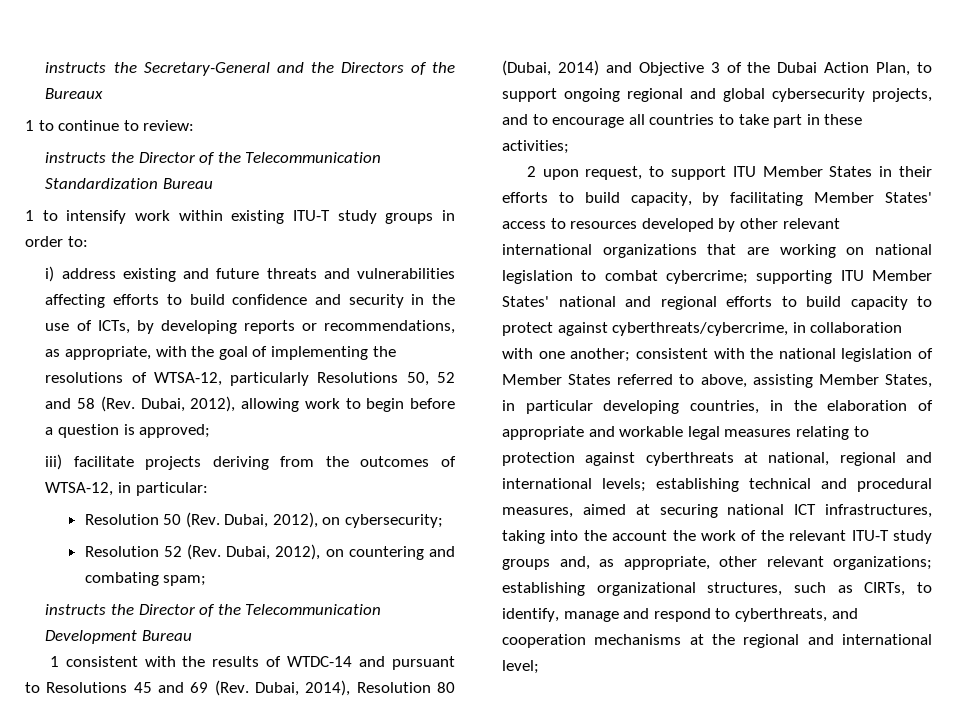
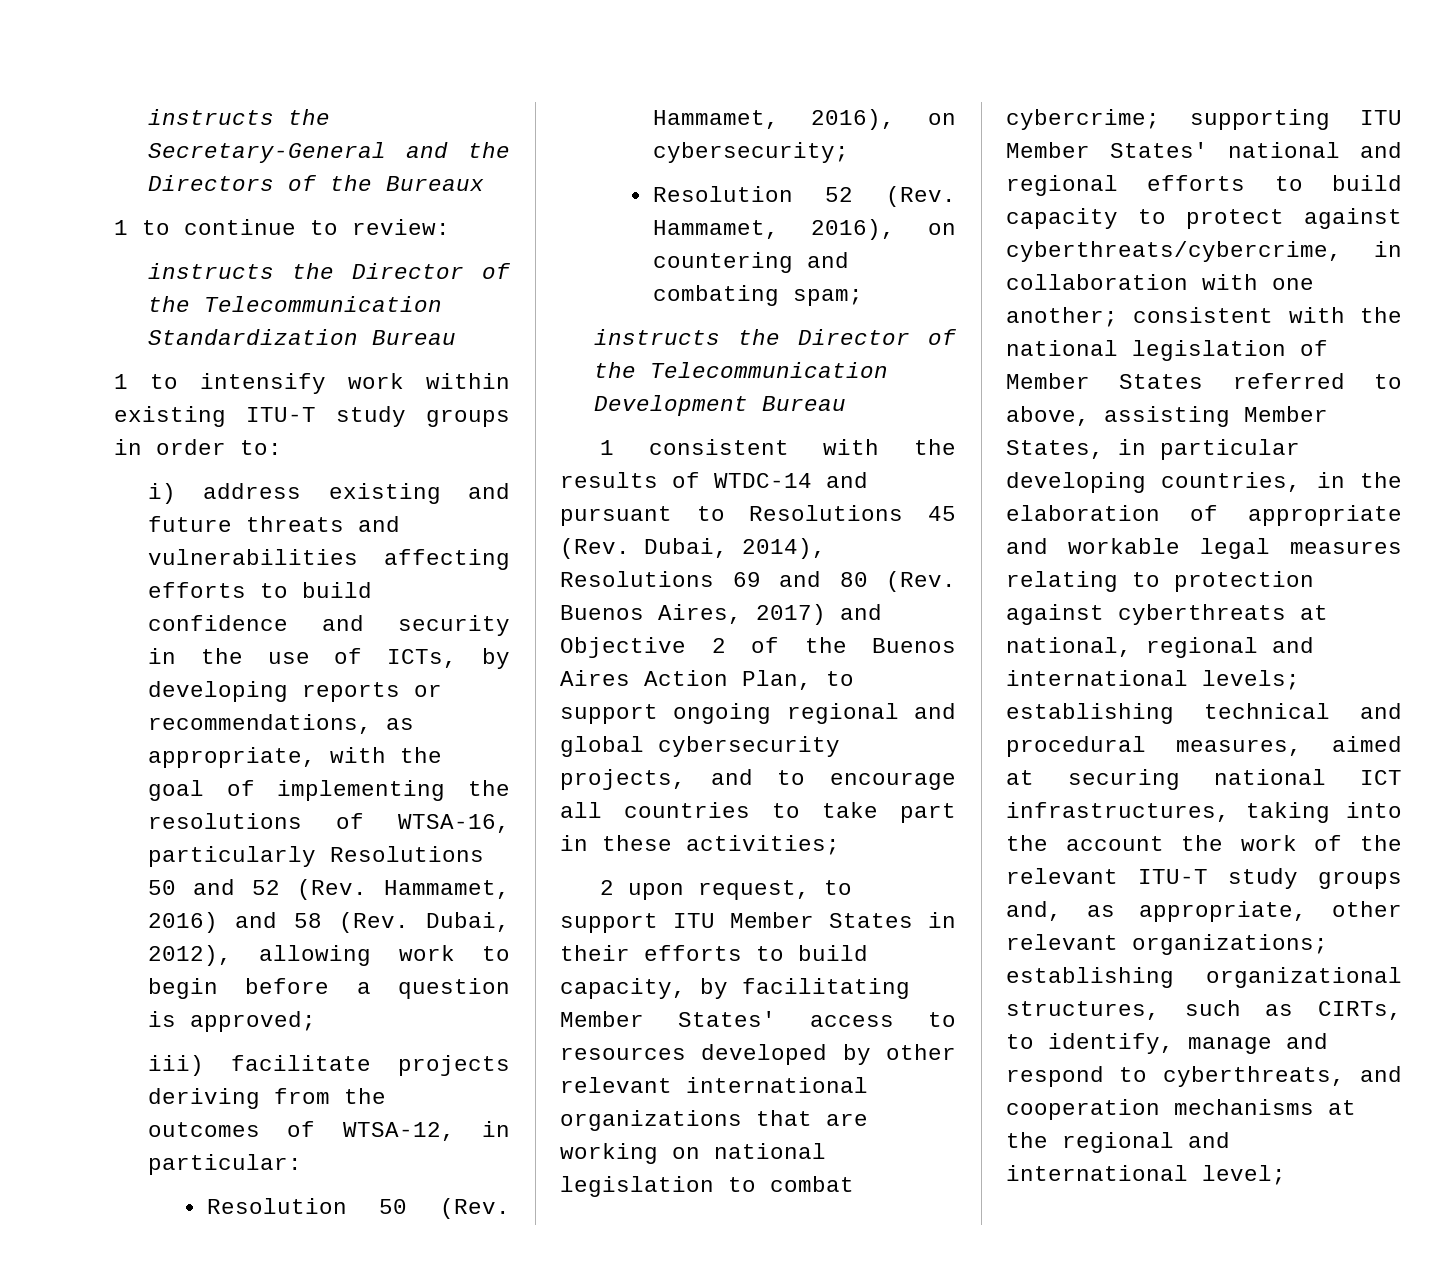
- i) address existing and future threats and vulnerabilities affecting efforts to build confidence and security in the use of ICTs, by developing reports or recommendations, as appropriate, with the goal of implementing the resolutions of WTSA-12, particularly Resolutions 50, 52 and 58 (Rev. Dubai, 2012), allowing work to begin before a question is approved;
+ i) address existing and future threats and vulnerabilities affecting efforts to build confidence and security in the use of ICTs, by developing reports or recommendations, as appropriate, with the goal of implementing the resolutions of WTSA-16, particularly Resolutions 50 and 52 (Rev. Hammamet, 2016) and 58 (Rev. Dubai, 2012), allowing work to begin before a question is approved;
- Resolution 50 (Rev. Dubai, 2012), on cybersecurity;
+ Resolution 50 (Rev. Hammamet, 2016), on cybersecurity;
- Resolution 52 (Rev. Dubai, 2012), on countering and combating spam;
+ Resolution 52 (Rev. Hammamet, 2016), on countering and combating spam;
- 1 consistent with the results of WTDC-14 and pursuant to Resolutions 45 and 69 (Rev. Dubai, 2014), Resolution 80 (Dubai, 2014) and Objective 3 of the Dubai Action Plan, to support ongoing regional and global cybersecurity projects, and to encourage all countries to take part in these activities;
+ 1 consistent with the results of WTDC-14 and pursuant to Resolutions 45 (Rev. Dubai, 2014), Resolutions 69 and 80 (Rev. Buenos Aires, 2017) and Objective 2 of the Buenos Aires Action Plan, to support ongoing regional and global cybersecurity projects, and to encourage all countries to take part in these activities;

